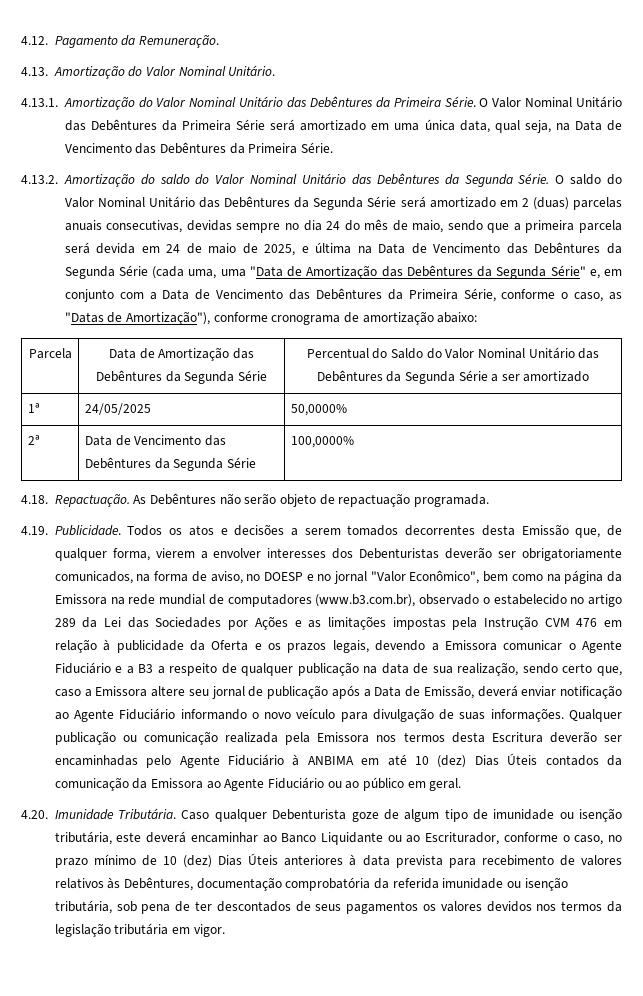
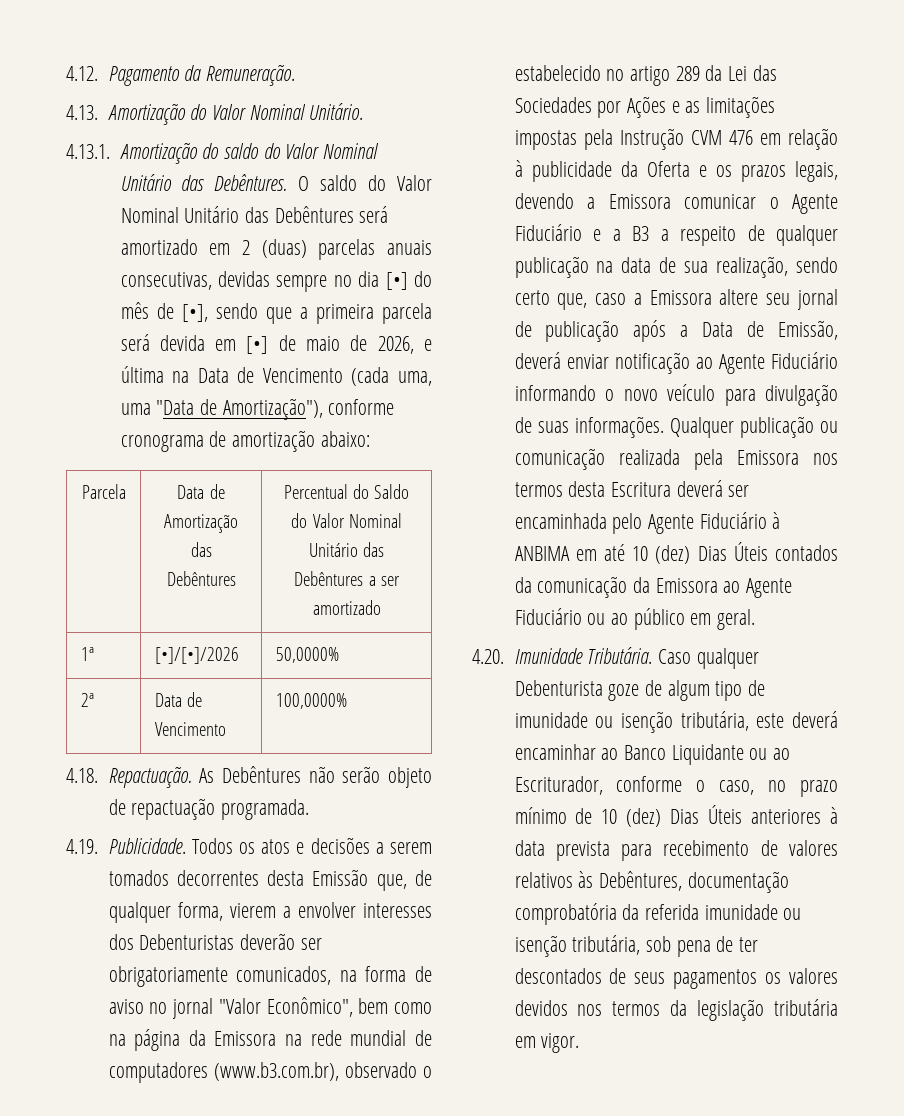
- 4.13.1. Amortização do Valor Nominal Unitário das Debêntures da Primeira Série. O Valor Nominal Unitário das Debêntures da Primeira Série será amortizado em uma única data, qual seja, na Data de Vencimento das Debêntures da Primeira Série.
- 4.13.2. Amortização do saldo do Valor Nominal Unitário das Debêntures da Segunda Série.
+ 4.13.1. Amortização do saldo do Valor Nominal Unitário das Debêntures.
- O saldo do Valor Nominal Unitário das Debêntures da Segunda Série será amortizado em 2 (duas) parcelas anuais consecutivas, devidas sempre no dia 24 do mês de maio, sendo que a primeira parcela será devida em 24 de maio de 2025, e última na Data de Vencimento das Debêntures da Segunda Série (cada uma, uma "Data de Amortização das Debêntures da Segunda Série" e, em conjunto com a Data de Vencimento das Debêntures da Primeira Série, conforme o caso, as "Datas de Amortização"), conforme cronograma de amortização abaixo:
+ O saldo do Valor Nominal Unitário das Debêntures será amortizado em 2 (duas) parcelas anuais consecutivas, devidas sempre no dia [•] do mês de [•], sendo que a primeira parcela será devida em [•] de maio de 2026, e última na Data de Vencimento (cada uma, uma "Data de Amortização"), conforme cronograma de amortização abaixo:
- Parcela | Data de Amortização das Debêntures da Segunda Série | Percentual do Saldo do Valor Nominal Unitário das Debêntures da Segunda Série a ser amortizado
+ Parcela | Data de Amortização das Debêntures | Percentual do Saldo do Valor Nominal Unitário das Debêntures a ser amortizado
- 1ª | 24/05/2025 | 50,0000%
+ 1ª | [•]/[•]/2026 | 50,0000%
- 2ª | Data de Vencimento das Debêntures da Segunda Série | 100,0000%
+ 2ª | Data de Vencimento | 100,0000%
- Todos os atos e decisões a serem tomados decorrentes desta Emissão que, de qualquer forma, vierem a envolver interesses dos Debenturistas deverão ser obrigatoriamente comunicados, na forma de aviso, no DOESP e no jornal "Valor Econômico", bem como na página da Emissora na rede mundial de computadores (www.b3.com.br), observado o estabelecido no artigo 289 da Lei das Sociedades por Ações e as limitações impostas pela Instrução CVM 476 em relação à publicidade da Oferta e os prazos legais, devendo a Emissora comunicar o Agente Fiduciário e a B3 a respeito de qualquer publicação na data de sua realização, sendo certo que, caso a Emissora altere seu jornal de publicação após a Data de Emissão, deverá enviar notificação ao Agente Fiduciário informando o novo veículo para divulgação de suas informações.
+ Todos os atos e decisões a serem tomados decorrentes desta Emissão que, de qualquer forma, vierem a envolver interesses dos Debenturistas deverão ser obrigatoriamente comunicados, na forma de aviso no jornal "Valor Econômico", bem como na página da Emissora na rede mundial de computadores (www.b3.com.br), observado o estabelecido no artigo 289 da Lei das Sociedades por Ações e as limitações impostas pela Instrução CVM 476 em relação à publicidade da Oferta e os prazos legais, devendo a Emissora comunicar o Agente Fiduciário e a B3 a respeito de qualquer publicação na data de sua realização, sendo certo que, caso a Emissora altere seu jornal de publicação após a Data de Emissão, deverá enviar notificação ao Agente Fiduciário informando o novo veículo para divulgação de suas informações.
- Qualquer publicação ou comunicação realizada pela Emissora nos termos desta Escritura deverão ser encaminhadas pelo Agente Fiduciário à ANBIMA em até 10 (dez) Dias Úteis contados da comunicação da Emissora ao Agente Fiduciário ou ao público em geral.
+ Qualquer publicação ou comunicação realizada pela Emissora nos termos desta Escritura deverá ser encaminhada pelo Agente Fiduciário à ANBIMA em até 10 (dez) Dias Úteis contados da comunicação da Emissora ao Agente Fiduciário ou ao público em geral.

